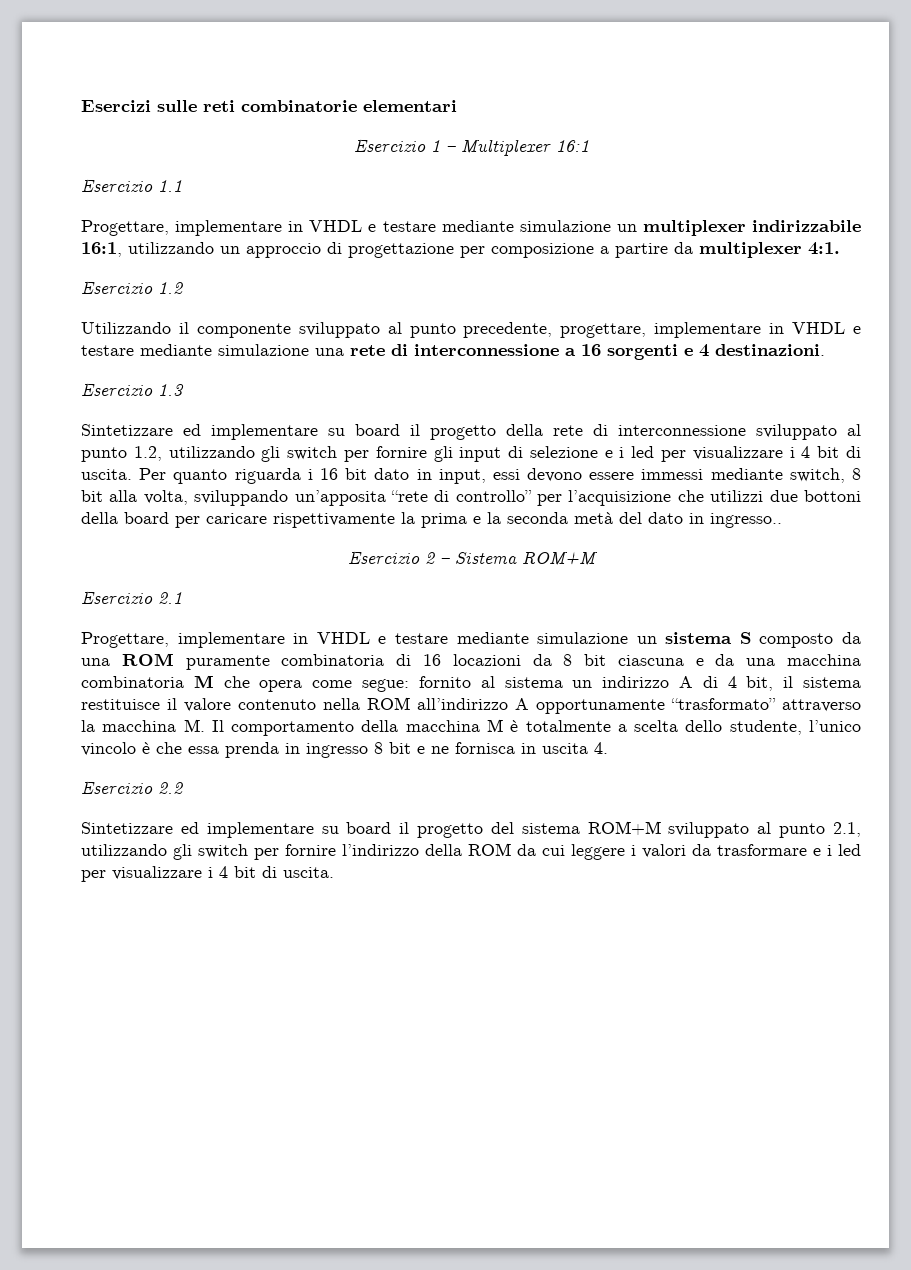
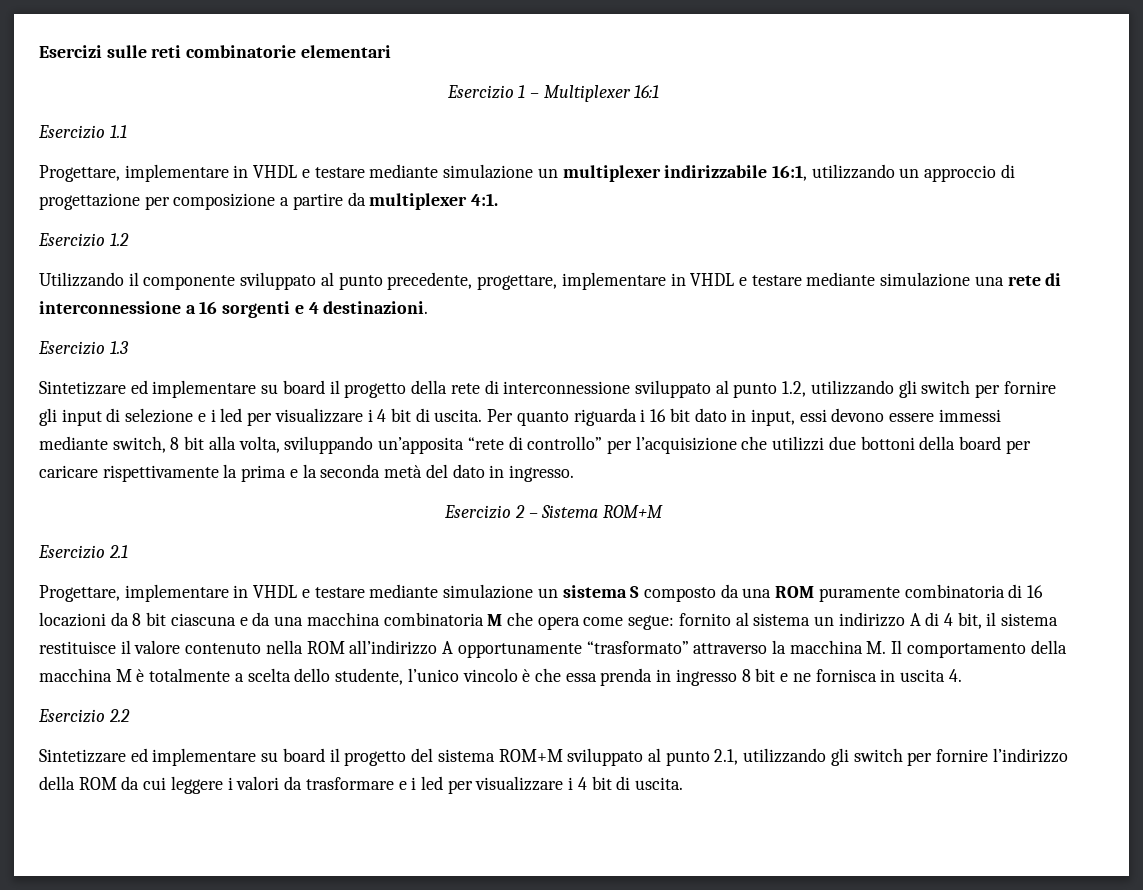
- Per quanto riguarda i 16 bit dato in input, essi devono essere immessi mediante switch, 8 bit alla volta, sviluppando un’apposita “rete di controllo” per l’acquisizione che utilizzi due bottoni della board per caricare rispettivamente la prima e la seconda metà del dato in ingresso..
+ Per quanto riguarda i 16 bit dato in input, essi devono essere immessi mediante switch, 8 bit alla volta, sviluppando un’apposita “rete di controllo” per l’acquisizione che utilizzi due bottoni della board per caricare rispettivamente la prima e la seconda metà del dato in ingresso.

